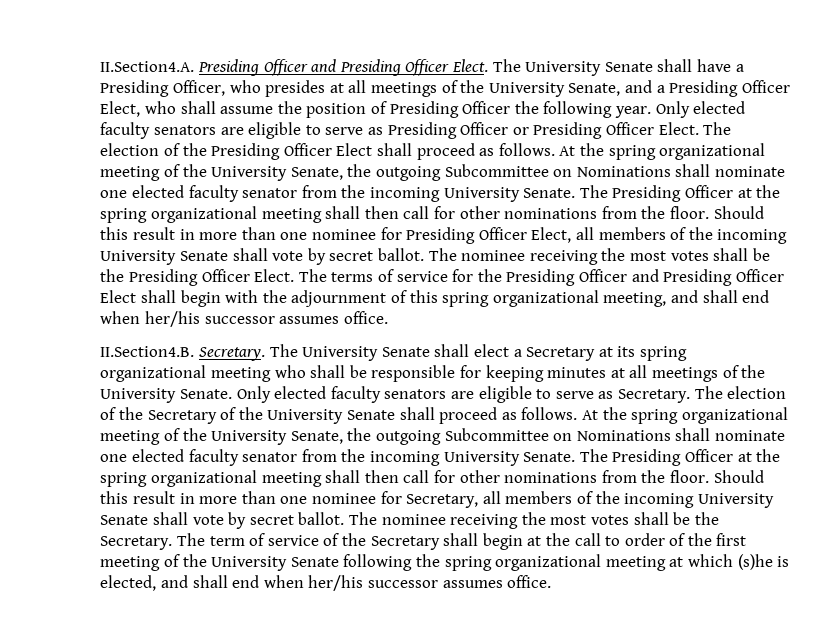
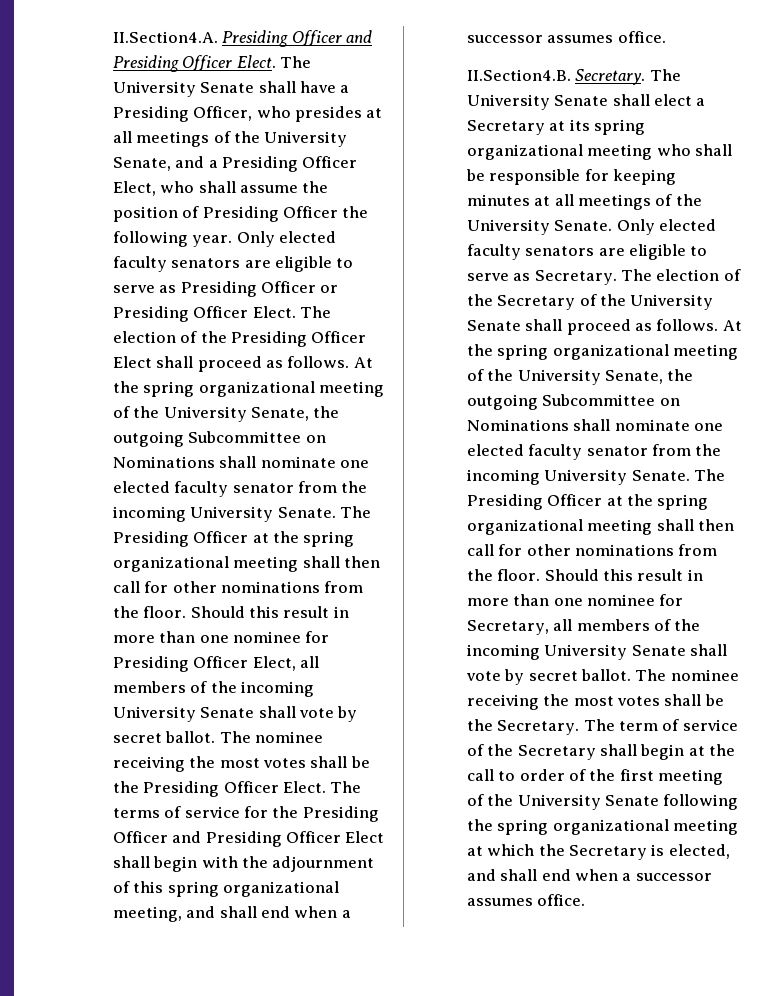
- The terms of service for the Presiding Officer and Presiding Officer Elect shall begin with the adjournment of this spring organizational meeting, and shall end when her/his successor assumes office.
+ The terms of service for the Presiding Officer and Presiding Officer Elect shall begin with the adjournment of this spring organizational meeting, and shall end when a successor assumes office.
- The term of service of the Secretary shall begin at the call to order of the first meeting of the University Senate following the spring organizational meeting at which (s)he is elected, and shall end when her/his successor assumes office.
+ The term of service of the Secretary shall begin at the call to order of the first meeting of the University Senate following the spring organizational meeting at which the Secretary is elected, and shall end when a successor assumes office.

